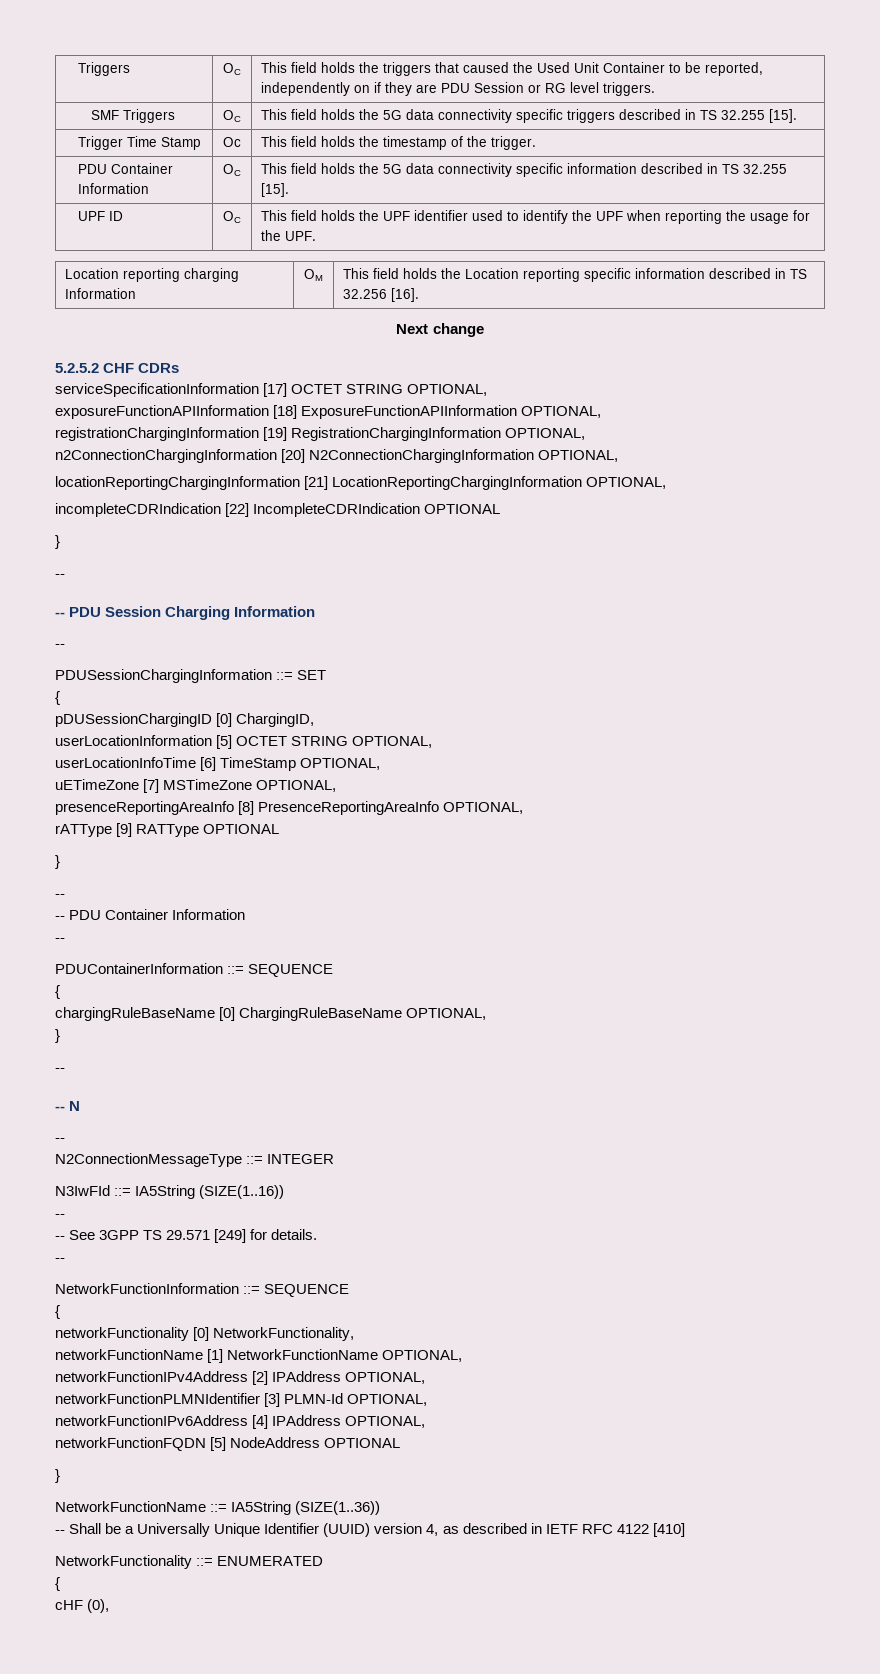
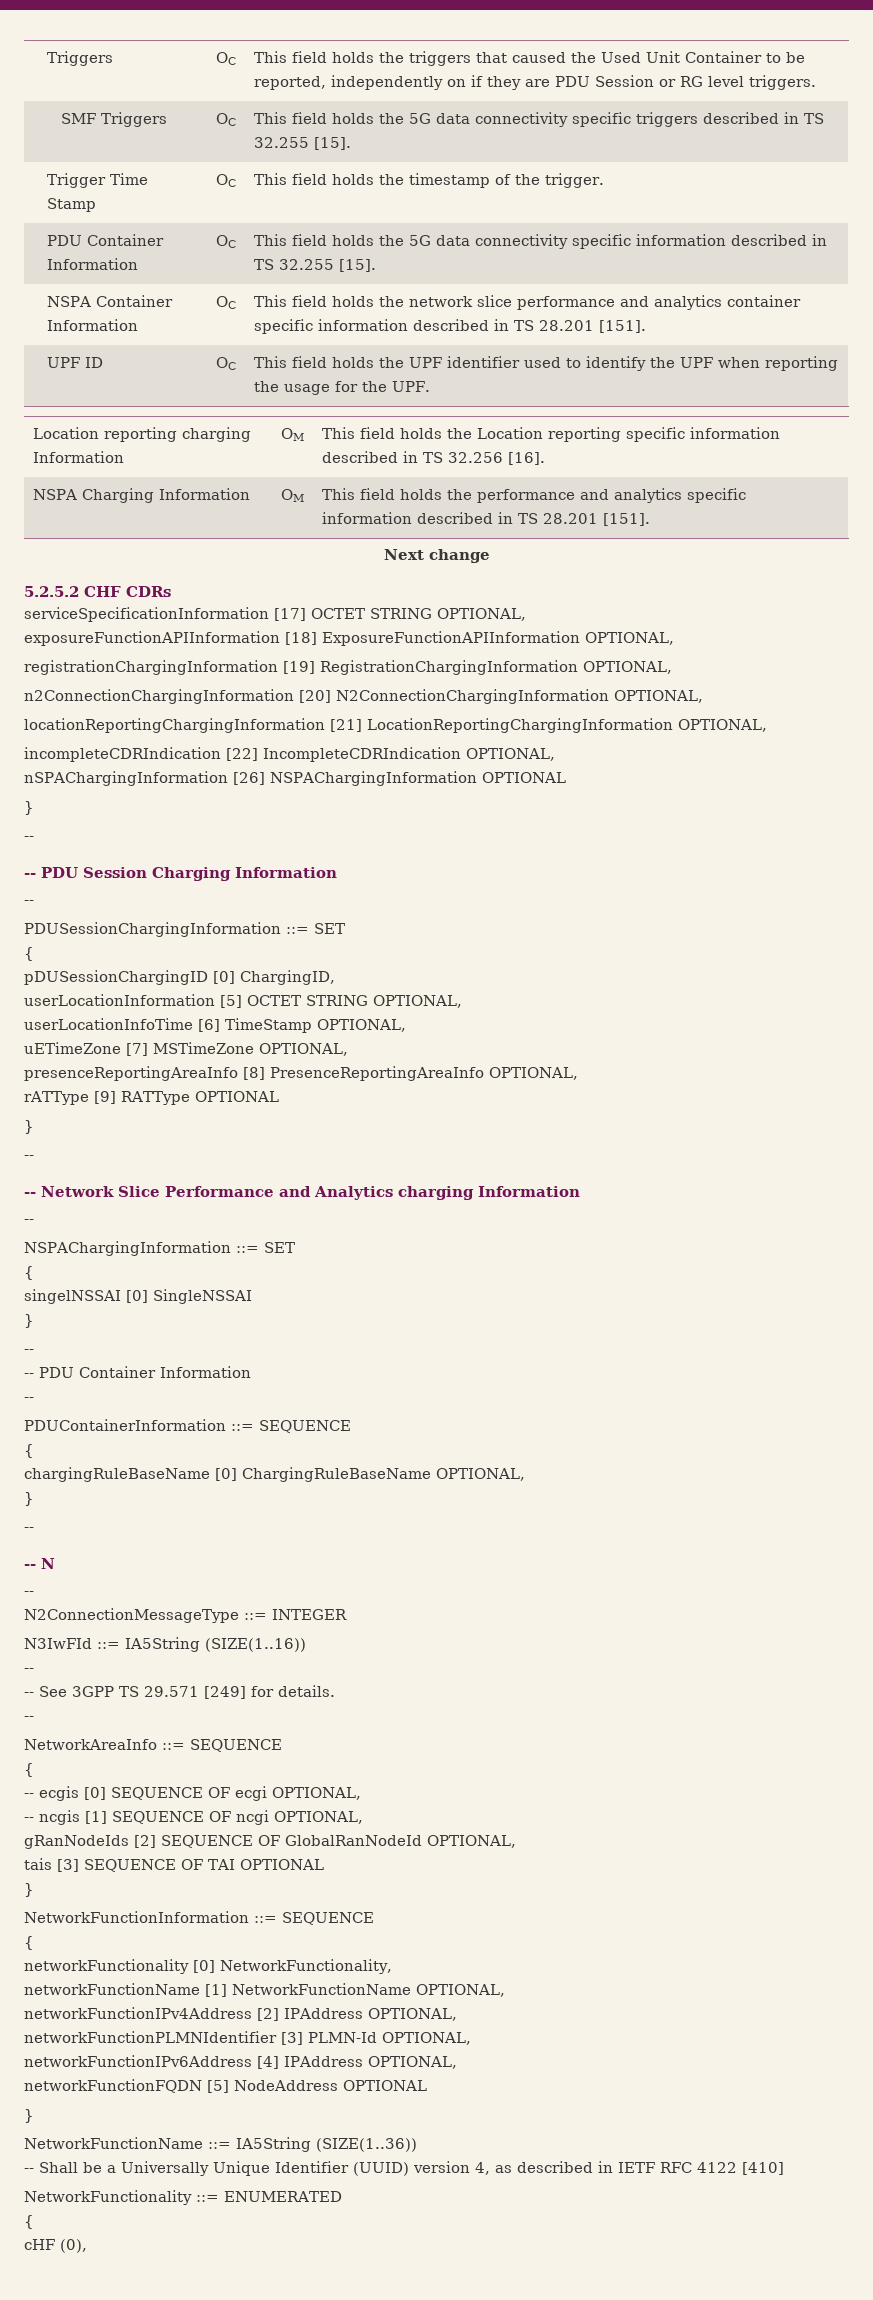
- Trigger Time Stamp | Oc | This field holds the timestamp of the trigger.
+ Trigger Time Stamp | OC | This field holds the timestamp of the trigger.
+ NSPA Container Information | OC | This field holds the network slice performance and analytics container specific information described in TS 28.201 [151].
+ NSPA Charging Information | OM | This field holds the performance and analytics specific information described in TS 28.201 [151].
- incompleteCDRIndication [22] IncompleteCDRIndication OPTIONAL
+ incompleteCDRIndication [22] IncompleteCDRIndication OPTIONAL,
+ nSPAChargingInformation [26] NSPAChargingInformation OPTIONAL
+ -- Network Slice Performance and Analytics charging Information
+ --
+ NSPAChargingInformation ::= SET
+ {
+ singelNSSAI [0] SingleNSSAI
+ }
+ --
+ NetworkAreaInfo ::= SEQUENCE
+ {
+ -- ecgis [0] SEQUENCE OF ecgi OPTIONAL,
+ -- ncgis [1] SEQUENCE OF ncgi OPTIONAL,
+ gRanNodeIds [2] SEQUENCE OF GlobalRanNodeId OPTIONAL,
+ tais [3] SEQUENCE OF TAI OPTIONAL
+ }

